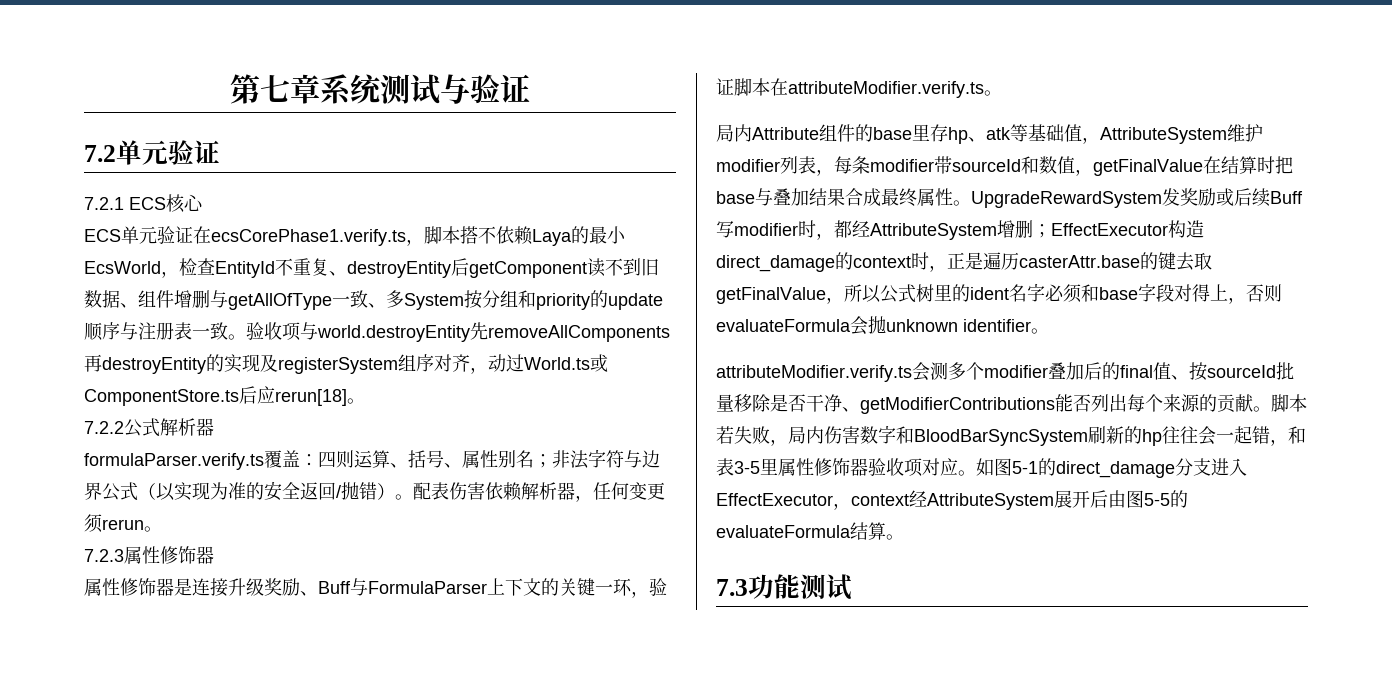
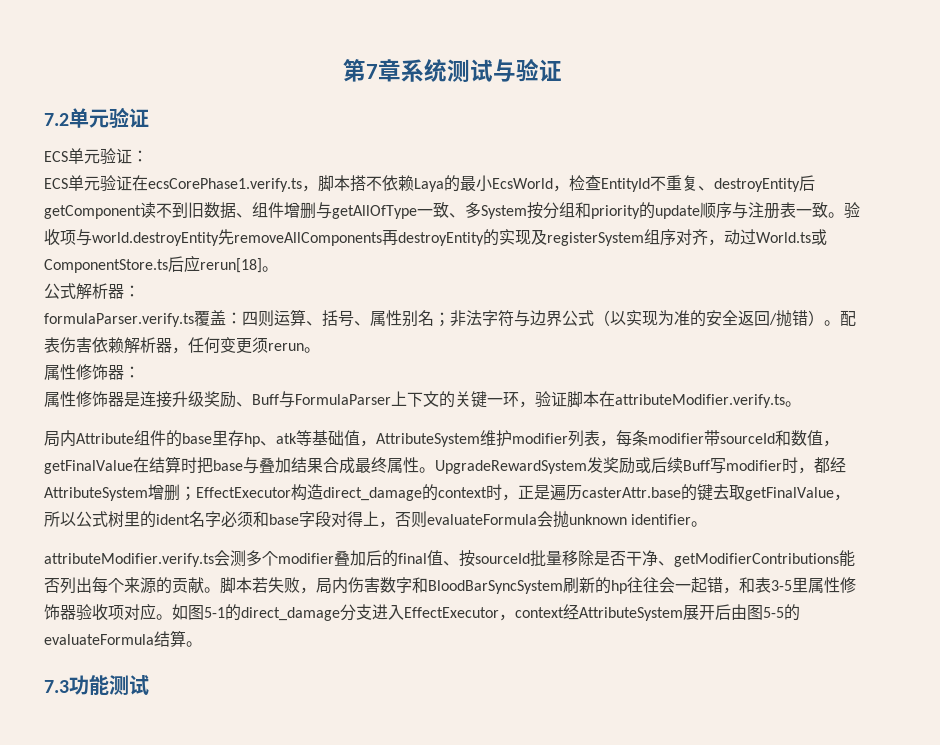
- 第七章系统测试与验证
+ 第7章系统测试与验证
- 7.2.1 ECS核心
+ ECS单元验证：
- 7.2.2公式解析器
+ 公式解析器：
- 7.2.3属性修饰器
+ 属性修饰器：

